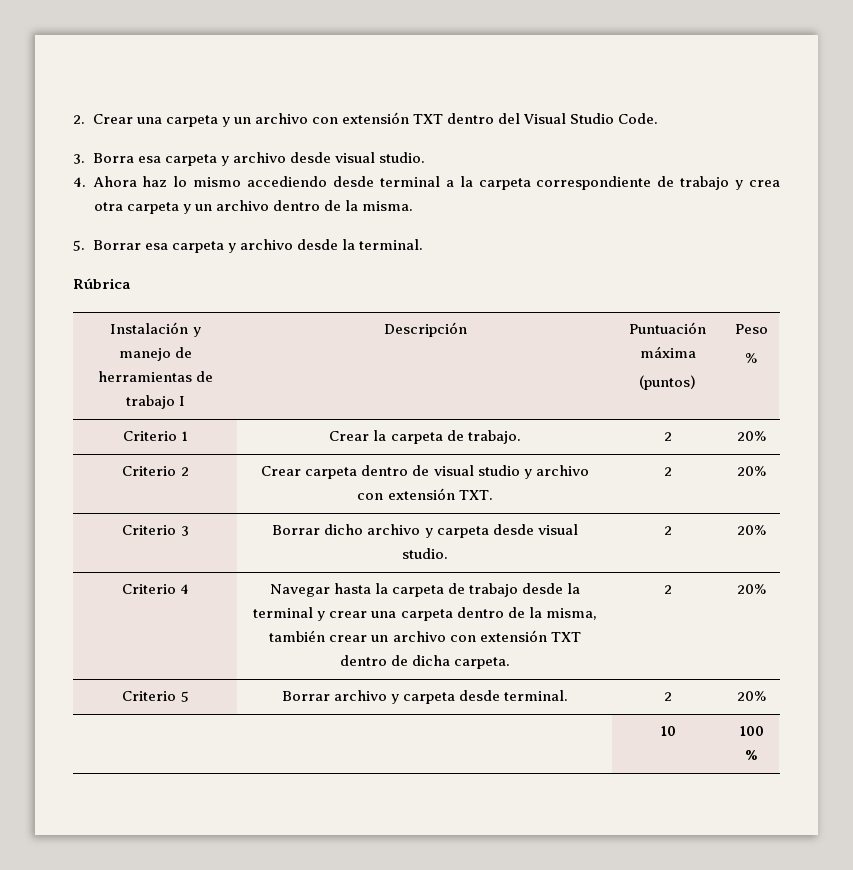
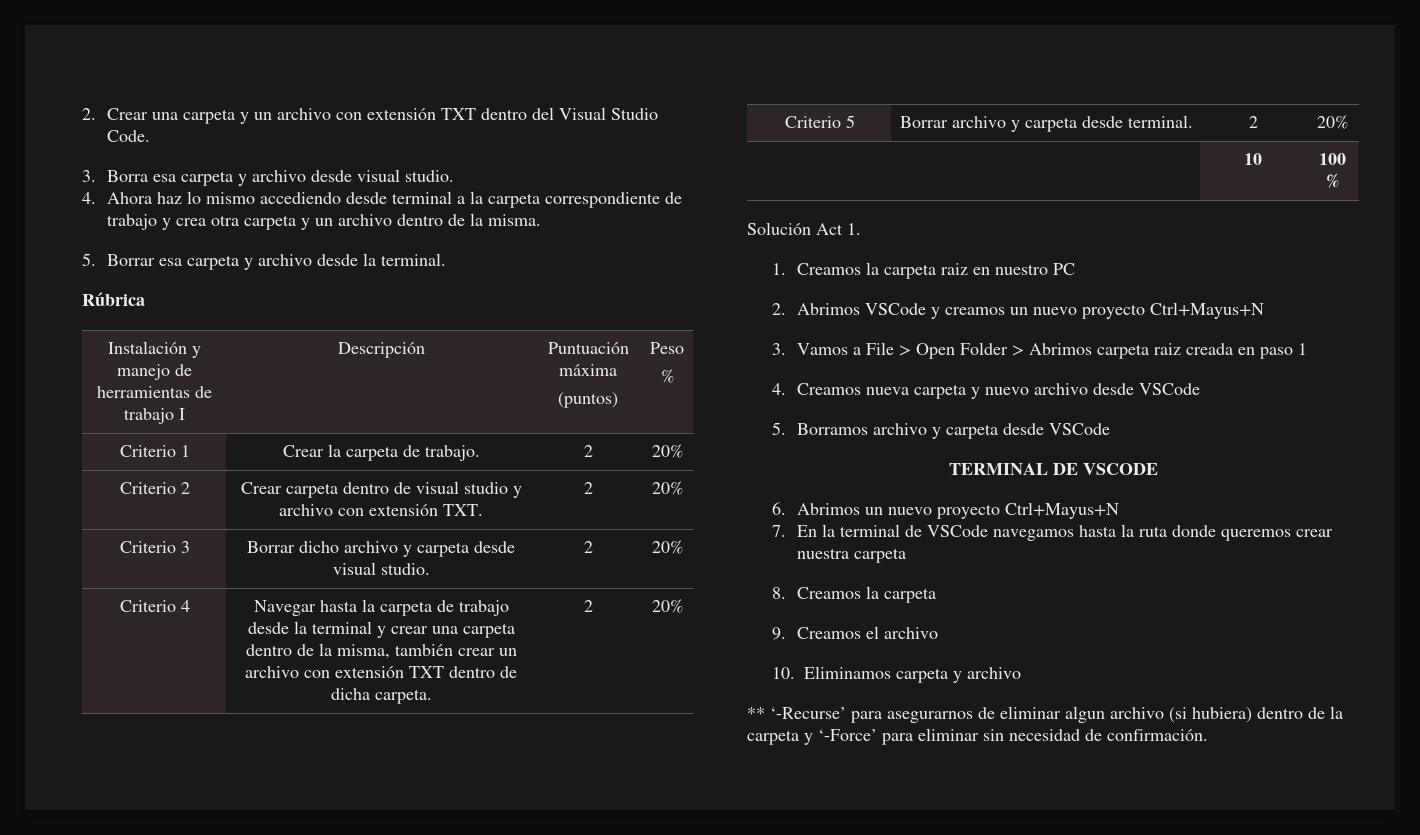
+ Solución Act 1.
+ 1. Creamos la carpeta raiz en nuestro PC
+ 2. Abrimos VSCode y creamos un nuevo proyecto Ctrl+Mayus+N
+ 3. Vamos a File > Open Folder > Abrimos carpeta raiz creada en paso 1
+ 4. Creamos nueva carpeta y nuevo archivo desde VSCode
+ 5. Borramos archivo y carpeta desde VSCode
+ TERMINAL DE VSCODE
+ 6. Abrimos un nuevo proyecto Ctrl+Mayus+N
+ 7. En la terminal de VSCode navegamos hasta la ruta donde queremos crear nuestra carpeta
+ 8. Creamos la carpeta
+ 9. Creamos el archivo
+ 10. Eliminamos carpeta y archivo
+ ** ‘-Recurse’ para asegurarnos de eliminar algun archivo (si hubiera) dentro de la carpeta y ‘-Force’ para eliminar sin necesidad de confirmación.

